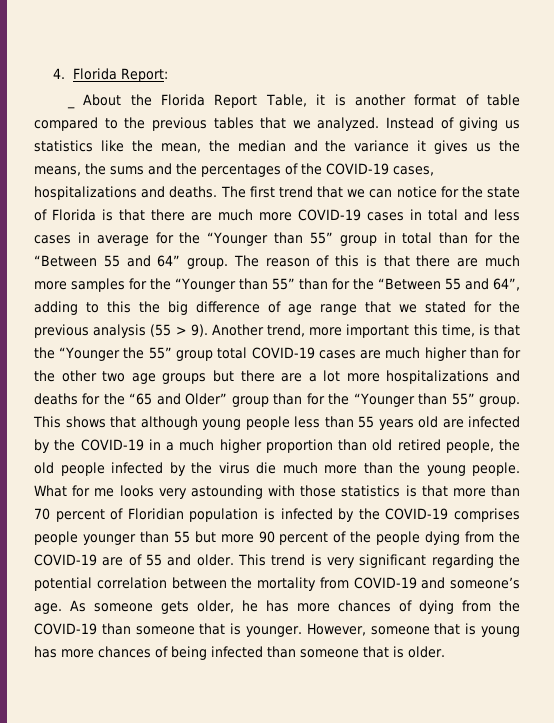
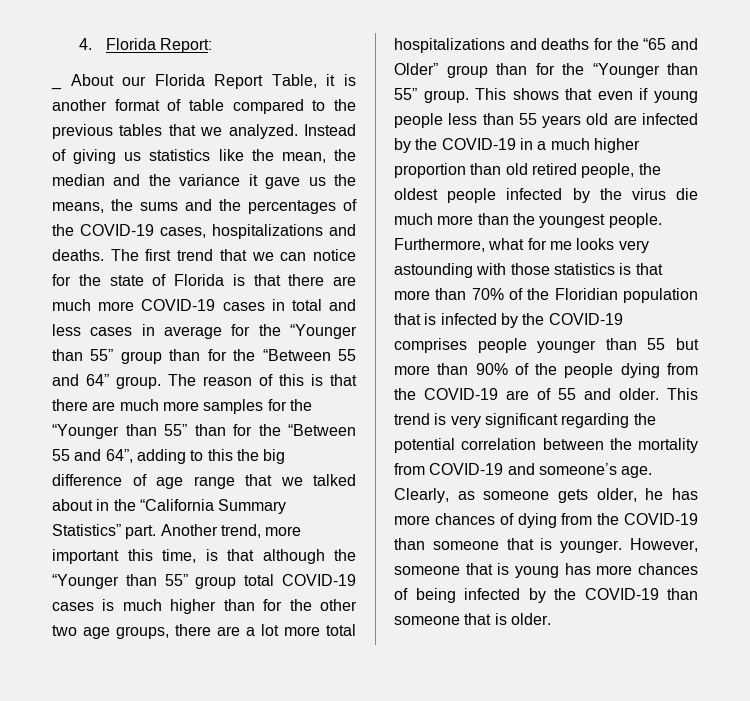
- _ About the Florida Report Table, it is another format of table compared to the previous tables that we analyzed.
+ _ About our Florida Report Table, it is another format of table compared to the previous tables that we analyzed.
- Instead of giving us statistics like the mean, the median and the variance it gives us the means, the sums and the percentages of the COVID-19 cases, hospitalizations and deaths.
+ Instead of giving us statistics like the mean, the median and the variance it gave us the means, the sums and the percentages of the COVID-19 cases, hospitalizations and deaths.
- The first trend that we can notice for the state of Florida is that there are much more COVID-19 cases in total and less cases in average for the “Younger than 55” group in total than for the “Between 55 and 64” group.
+ The first trend that we can notice for the state of Florida is that there are much more COVID-19 cases in total and less cases in average for the “Younger than 55” group than for the “Between 55 and 64” group.
- The reason of this is that there are much more samples for the “Younger than 55” than for the “Between 55 and 64”, adding to this the big difference of age range that we stated for the previous analysis (55 > 9).
+ The reason of this is that there are much more samples for the “Younger than 55” than for the “Between 55 and 64”, adding to this the big difference of age range that we talked about in the “California Summary Statistics” part.
- Another trend, more important this time, is that the “Younger the 55” group total COVID-19 cases are much higher than for the other two age groups but there are a lot more hospitalizations and deaths for the “65 and Older” group than for the “Younger than 55” group.
+ Another trend, more important this time, is that although the “Younger than 55” group total COVID-19 cases is much higher than for the other two age groups, there are a lot more total hospitalizations and deaths for the “65 and Older” group than for the “Younger than 55” group.
- This shows that although young people less than 55 years old are infected by the COVID-19 in a much higher proportion than old retired people, the old people infected by the virus die much more than the young people. What for me looks very astounding with those statistics is that more than 70 percent of Floridian population is infected by the COVID-19 comprises people younger than 55 but more 90 percent of the people dying from the COVID-19 are of 55 and older.
+ This shows that even if young people less than 55 years old are infected by the COVID-19 in a much higher proportion than old retired people, the oldest people infected by the virus die much more than the youngest people. Furthermore, what for me looks very astounding with those statistics is that more than 70% of the Floridian population that is infected by the COVID-19 comprises people younger than 55 but more than 90% of the people dying from the COVID-19 are of 55 and older.
- As someone gets older, he has more chances of dying from the COVID-19 than someone that is younger.
+ Clearly, as someone gets older, he has more chances of dying from the COVID-19 than someone that is younger.
- However, someone that is young has more chances of being infected than someone that is older.
+ However, someone that is young has more chances of being infected by the COVID-19 than someone that is older.

